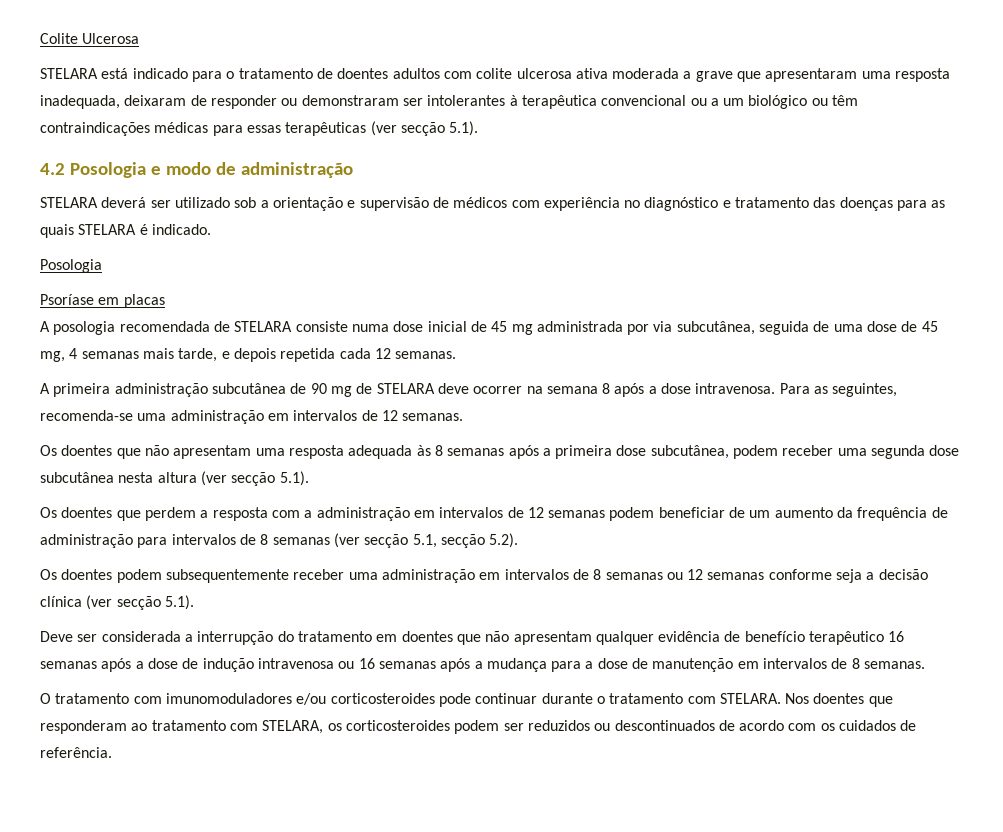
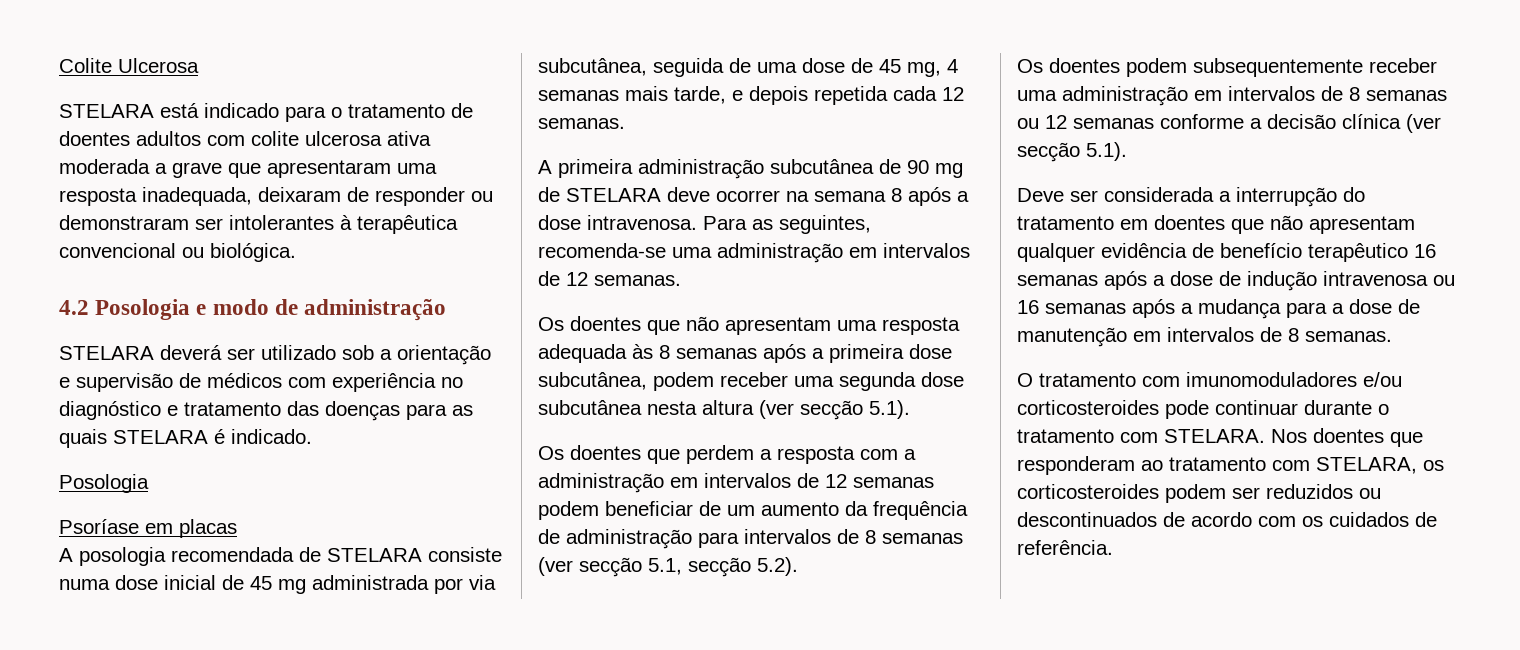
- STELARA está indicado para o tratamento de doentes adultos com colite ulcerosa ativa moderada a grave que apresentaram uma resposta inadequada, deixaram de responder ou demonstraram ser intolerantes à terapêutica convencional ou a um biológico ou têm contraindicações médicas para essas terapêuticas (ver secção 5.1).
+ STELARA está indicado para o tratamento de doentes adultos com colite ulcerosa ativa moderada a grave que apresentaram uma resposta inadequada, deixaram de responder ou demonstraram ser intolerantes à terapêutica convencional ou biológica.
- Os doentes podem subsequentemente receber uma administração em intervalos de 8 semanas ou 12 semanas conforme seja a decisão clínica (ver secção 5.1).
+ Os doentes podem subsequentemente receber uma administração em intervalos de 8 semanas ou 12 semanas conforme a decisão clínica (ver secção 5.1).

